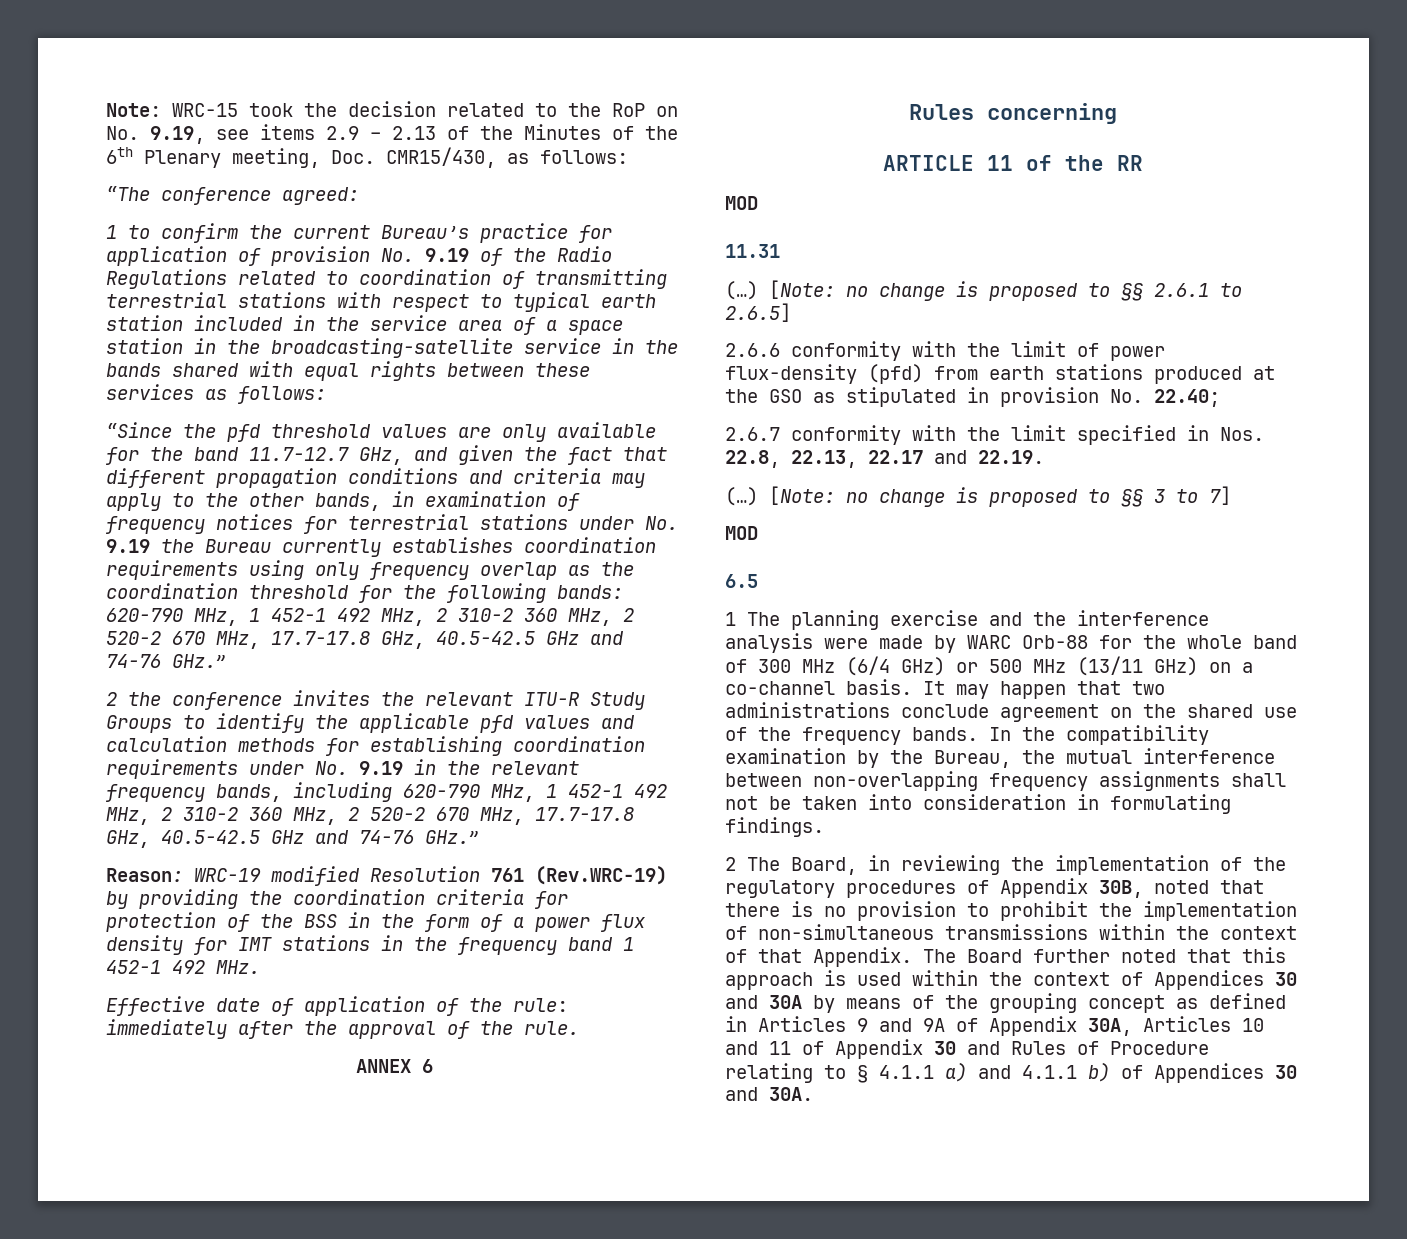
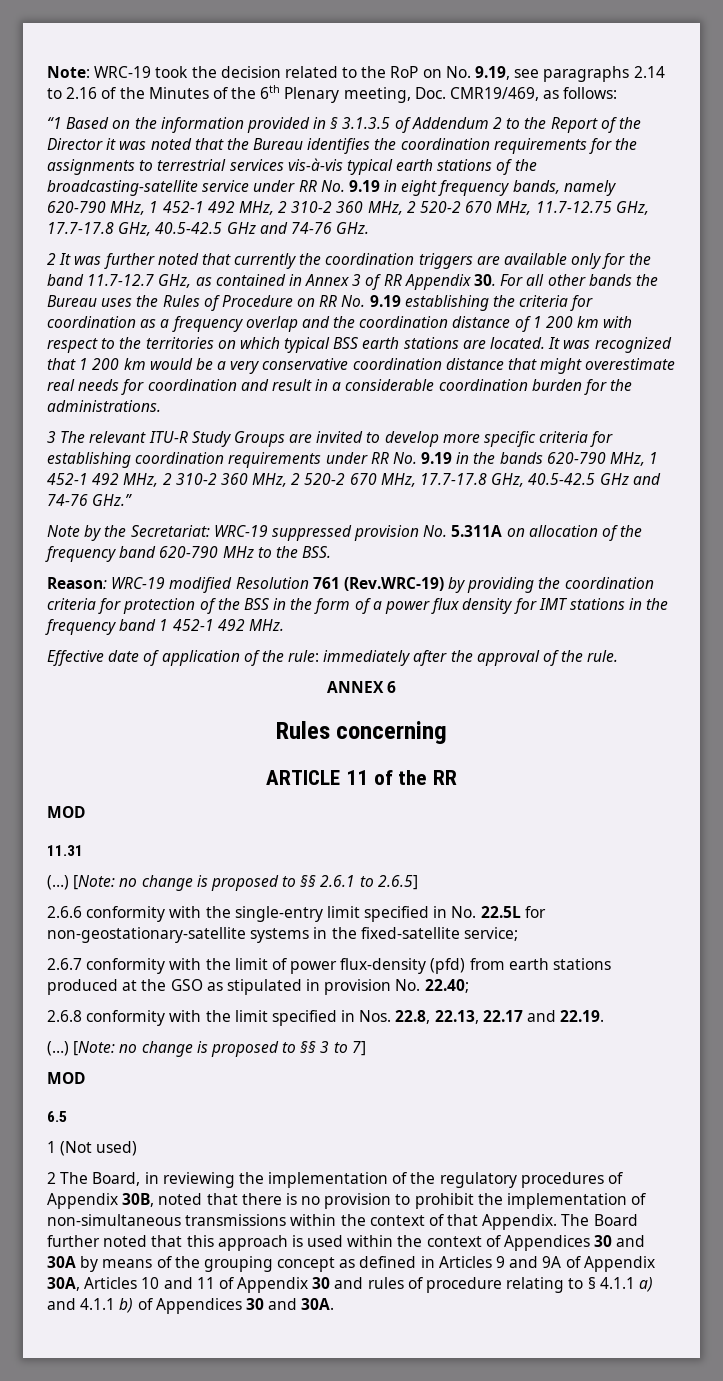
- Note: WRC-15 took the decision related to the RoP on No. 9.19, see items 2.9 – 2.13 of the Minutes of the 6th Plenary meeting, Doc. CMR15/430, as follows:
- “The conference agreed:
- 1 to confirm the current Bureau’s practice for application of provision No. 9.19 of the Radio Regulations related to coordination of transmitting terrestrial stations with respect to typical earth station included in the service area of a space station in the broadcasting-satellite service in the bands shared with equal rights between these services as follows:
- “Since the pfd threshold values are only available for the band 11.7-12.7 GHz, and given the fact that different propagation conditions and criteria may apply to the other bands, in examination of frequency notices for terrestrial stations under No. 9.19 the Bureau currently establishes coordination requirements using only frequency overlap as the coordination threshold for the following bands: 620-790 MHz, 1 452-1 492 MHz, 2 310-2 360 MHz, 2 520-2 670 MHz, 17.7-17.8 GHz, 40.5-42.5 GHz and 74-76 GHz.”
+ Note: WRC-19 took the decision related to the RoP on No. 9.19, see paragraphs 2.14 to 2.16 of the Minutes of the 6th Plenary meeting, Doc. CMR19/469, as follows:
+ “1 Based on the information provided in § 3.1.3.5 of Addendum 2 to the Report of the Director it was noted that the Bureau identifies the coordination requirements for the assignments to terrestrial services vis-à-vis typical earth stations of the broadcasting-satellite service under RR No. 9.19 in eight frequency bands, namely 620-790 MHz, 1 452-1 492 MHz, 2 310-2 360 MHz, 2 520-2 670 MHz, 11.7-12.75 GHz, 17.7-17.8 GHz, 40.5-42.5 GHz and 74-76 GHz.
+ 2 It was further noted that currently the coordination triggers are available only for the band 11.7-12.7 GHz, as contained in Annex 3 of RR Appendix 30. For all other bands the Bureau uses the Rules of Procedure on RR No. 9.19 establishing the criteria for coordination as a frequency overlap and the coordination distance of 1 200 km with respect to the territories on which typical BSS earth stations are located. It was recognized that 1 200 km would be a very conservative coordination distance that might overestimate real needs for coordination and result in a considerable coordination burden for the administrations.
+ 3 The relevant ITU-R Study Groups are invited to develop more specific criteria for establishing coordination requirements under RR No. 9.19 in the bands 620-790 MHz, 1 452-1 492 MHz, 2 310-2 360 MHz, 2 520-2 670 MHz, 17.7-17.8 GHz, 40.5-42.5 GHz and 74-76 GHz.”
- 2 the conference invites the relevant ITU-R Study Groups to identify the applicable pfd values and calculation methods for establishing coordination requirements under No. 9.19 in the relevant frequency bands, including 620-790 MHz, 1 452-1 492 MHz, 2 310-2 360 MHz, 2 520-2 670 MHz, 17.7-17.8 GHz, 40.5-42.5 GHz and 74-76 GHz.”
+ Note by the Secretariat: WRC-19 suppressed provision No. 5.311A on allocation of the frequency band 620-790 MHz to the BSS.
- 2.6.6 conformity with the limit of power flux-density (pfd) from earth stations produced at the GSO as stipulated in provision No. 22.40;
+ 2.6.6 conformity with the single-entry limit specified in No. 22.5L for non-geostationary-satellite systems in the fixed-satellite service;
+ 2.6.7 conformity with the limit of power flux-density (pfd) from earth stations produced at the GSO as stipulated in provision No. 22.40;
- 2.6.7 conformity with the limit specified in Nos. 22.8, 22.13, 22.17 and 22.19.
+ 2.6.8 conformity with the limit specified in Nos. 22.8, 22.13, 22.17 and 22.19.
- 1 The planning exercise and the interference analysis were made by WARC Orb-88 for the whole band of 300 MHz (6/4 GHz) or 500 MHz (13/11 GHz) on a co-channel basis. It may happen that two administrations conclude agreement on the shared use of the frequency bands. In the compatibility examination by the Bureau, the mutual interference between non-overlapping frequency assignments shall not be taken into consideration in formulating findings.
+ 1 (Not used)
- The Board further noted that this approach is used within the context of Appendices 30 and 30A by means of the grouping concept as defined in Articles 9 and 9A of Appendix 30A, Articles 10 and 11 of Appendix 30 and Rules of Procedure relating to § 4.1.1 a) and 4.1.1 b) of Appendices 30 and 30A.
+ The Board further noted that this approach is used within the context of Appendices 30 and 30A by means of the grouping concept as defined in Articles 9 and 9A of Appendix 30A, Articles 10 and 11 of Appendix 30 and rules of procedure relating to § 4.1.1 a) and 4.1.1 b) of Appendices 30 and 30A.

